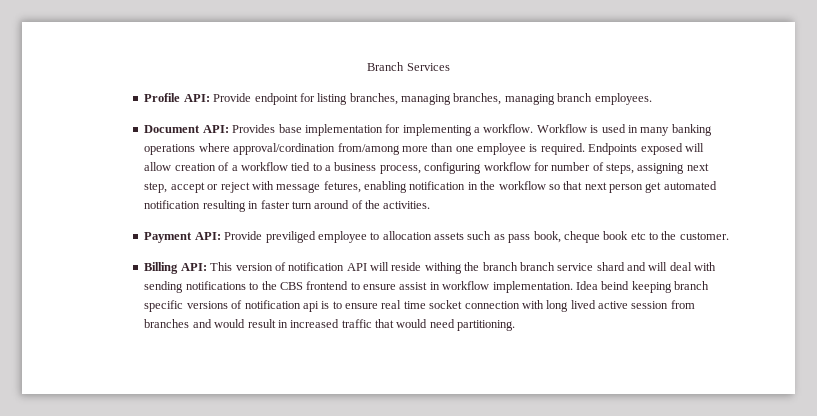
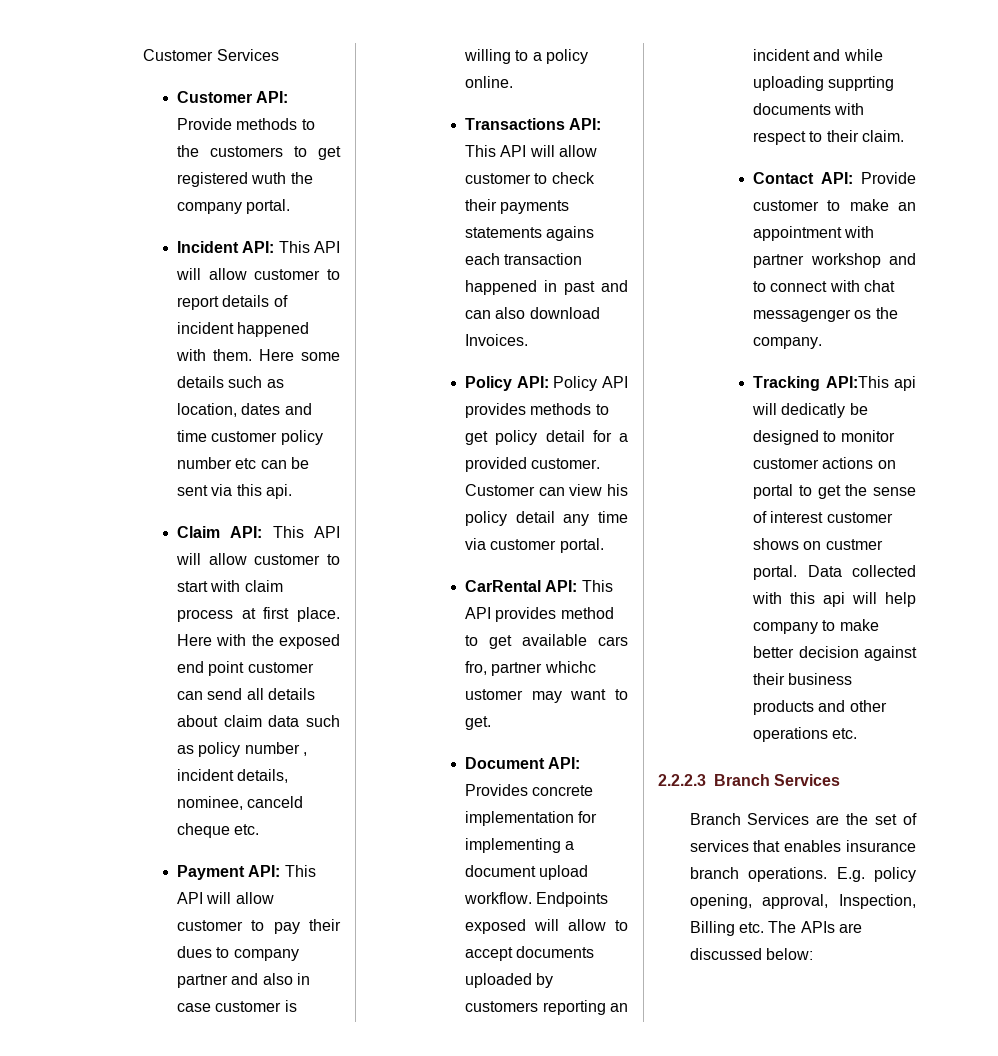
- Branch Services
- Profile API: Provide endpoint for listing branches, managing branches, managing branch employees.
+ Customer Services
+ Customer API: Provide methods to the customers to get registered wuth the company portal.
+ Incident API: This API will allow customer to report details of incident happened with them. Here some details such as location, dates and time customer policy number etc can be sent via this api.
+ Claim API: This API will allow customer to start with claim process at first place. Here with the exposed end point customer can send all details about claim data such as policy number , incident details, nominee, canceld cheque etc.
+ Payment API: This API will allow customer to pay their dues to company partner and also in case customer is willing to a policy online.
+ Transactions API: This API will allow customer to check their payments statements agains each transaction happened in past and can also download Invoices.
+ Policy API: Policy API provides methods to get policy detail for a provided customer. Customer can view his policy detail any time via customer portal.
+ CarRental API: This API provides method to get available cars fro, partner whichc ustomer may want to get.
- Document API: Provides base implementation for implementing a workflow. Workflow is used in many banking operations where approval/cordination from/among more than one employee is required. Endpoints exposed will allow creation of a workflow tied to a business process, configuring workflow for number of steps, assigning next step, accept or reject with message fetures, enabling notification in the workflow so that next person get automated notification resulting in faster turn around of the activities.
- Payment API: Provide previliged employee to allocation assets such as pass book, cheque book etc to the customer.
- Billing API: This version of notification API will reside withing the branch branch service shard and will deal with sending notifications to the CBS frontend to ensure assist in workflow implementation. Idea beind keeping branch specific versions of notification api is to ensure real time socket connection with long lived active session from branches and would result in increased traffic that would need partitioning.
+ Document API: Provides concrete implementation for implementing a document upload workflow. Endpoints exposed will allow to accept documents uploaded by customers reporting an incident and while uploading supprting documents with respect to their claim.
+ Contact API: Provide customer to make an appointment with partner workshop and to connect with chat messagenger os the company.
+ Tracking API:This api will dedicatly be designed to monitor customer actions on portal to get the sense of interest customer shows on custmer portal. Data collected with this api will help company to make better decision against their business products and other operations etc.
+ 2.2.2.3 Branch Services
+ Branch Services are the set of services that enables insurance branch operations. E.g. policy opening, approval, Inspection, Billing etc. The APIs are discussed below:

